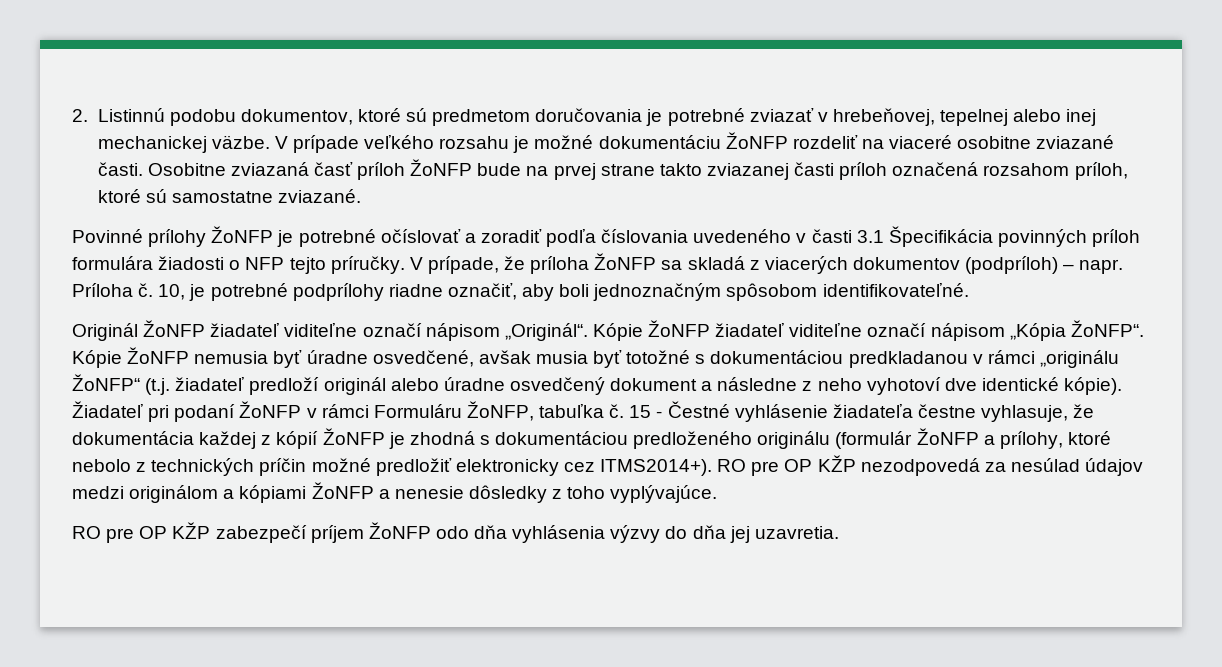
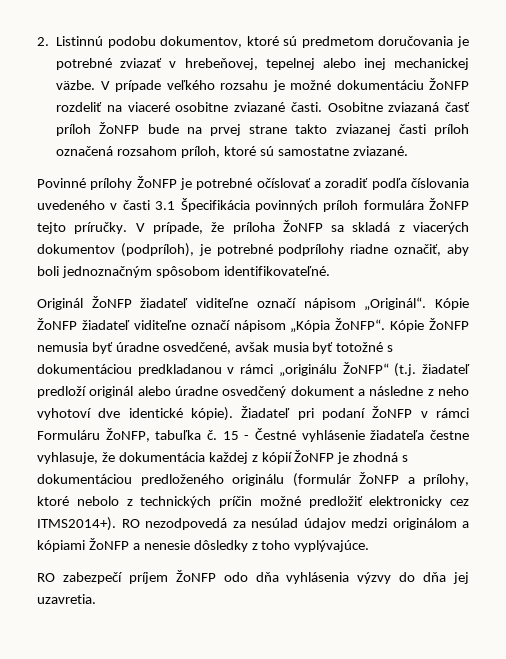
- Povinné prílohy ŽoNFP je potrebné očíslovať a zoradiť podľa číslovania uvedeného v časti 3.1 Špecifikácia povinných príloh formulára žiadosti o NFP tejto príručky.
+ Povinné prílohy ŽoNFP je potrebné očíslovať a zoradiť podľa číslovania uvedeného v časti 3.1 Špecifikácia povinných príloh formulára ŽoNFP tejto príručky.
- V prípade, že príloha ŽoNFP sa skladá z viacerých dokumentov (podpríloh) – napr. Príloha č. 10, je potrebné podprílohy riadne označiť, aby boli jednoznačným spôsobom identifikovateľné.
+ V prípade, že príloha ŽoNFP sa skladá z viacerých dokumentov (podpríloh), je potrebné podprílohy riadne označiť, aby boli jednoznačným spôsobom identifikovateľné.
- RO pre OP KŽP nezodpovedá za nesúlad údajov medzi originálom a kópiami ŽoNFP a nenesie dôsledky z toho vyplývajúce.
+ RO nezodpovedá za nesúlad údajov medzi originálom a kópiami ŽoNFP a nenesie dôsledky z toho vyplývajúce.
- RO pre OP KŽP zabezpečí príjem ŽoNFP odo dňa vyhlásenia výzvy do dňa jej uzavretia.
+ RO zabezpečí príjem ŽoNFP odo dňa vyhlásenia výzvy do dňa jej uzavretia.

